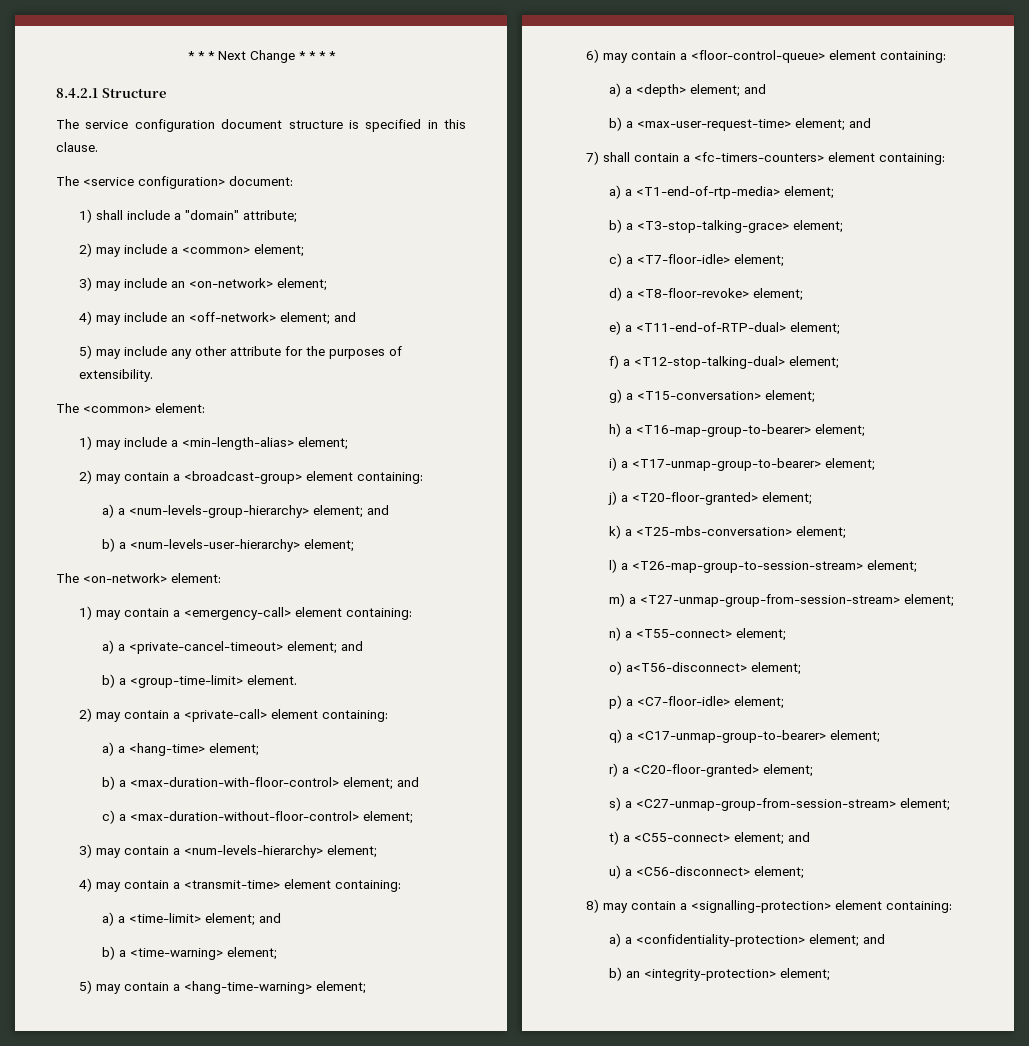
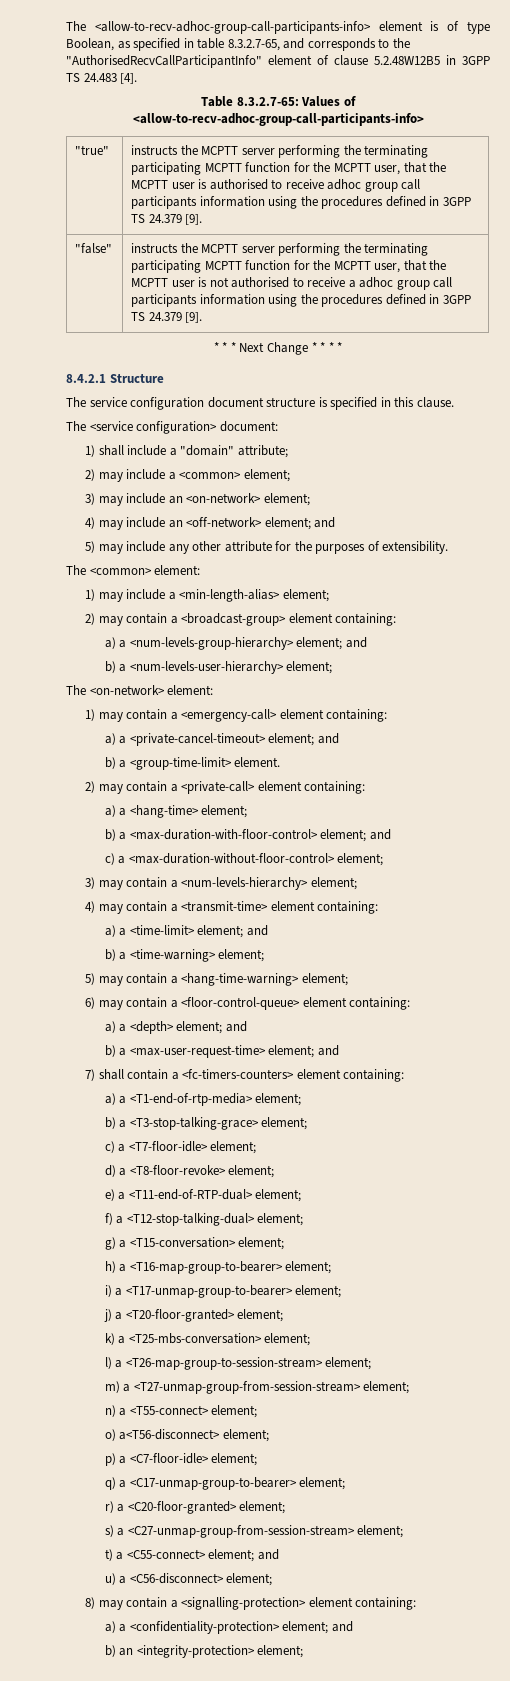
+ The <allow-to-recv-adhoc-group-call-participants-info> element is of type Boolean, as specified in table 8.3.2.7-65, and corresponds to the "AuthorisedRecvCallParticipantInfo" element of clause 5.2.48W12B5 in 3GPP TS 24.483 [4].
+ Table 8.3.2.7-65: Values of <allow-to-recv-adhoc-group-call-participants-info>
+ "true" | instructs the MCPTT server performing the terminating participating MCPTT function for the MCPTT user, that the MCPTT user is authorised to receive adhoc group call participants information using the procedures defined in 3GPP TS 24.379 [9].
+ "false" | instructs the MCPTT server performing the terminating participating MCPTT function for the MCPTT user, that the MCPTT user is not authorised to receive a adhoc group call participants information using the procedures defined in 3GPP TS 24.379 [9].

